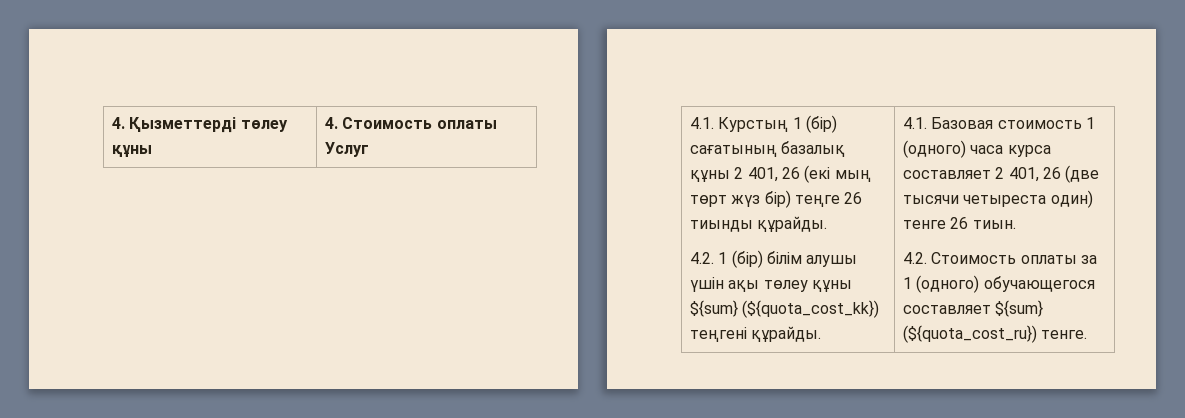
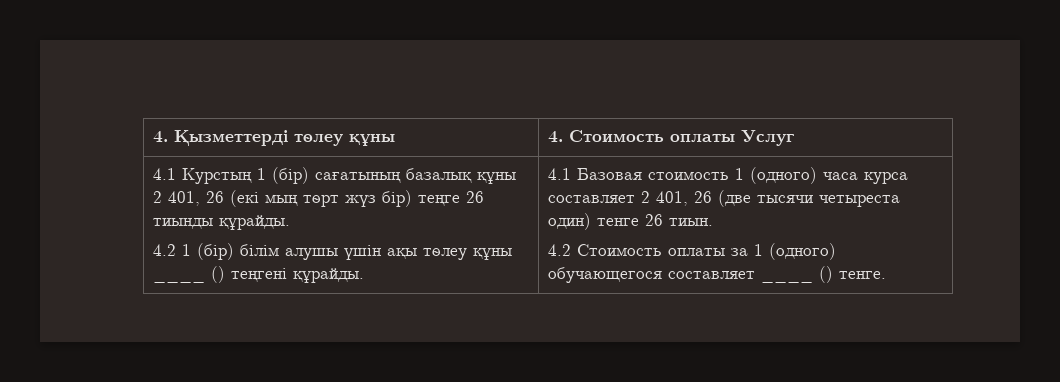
- 4.1. Курстың 1 (бір) сағатының базалық құны 2 401, 26 (екі мың төрт жүз бір) теңге 26 тиынды құрайды.
+ 4.1 Курстың 1 (бір) сағатының базалық құны 2 401, 26 (екі мың төрт жүз бір) теңге 26 тиынды құрайды.
- 4.2. 1 (бір) білім алушы үшін ақы төлеу құны ${sum} (${quota_cost_kk}) теңгені құрайды.
+ 4.2 1 (бір) білім алушы үшін ақы төлеу құны ____ () теңгені құрайды.
- 4.1. Базовая стоимость 1 (одного) часа курса составляет 2 401, 26 (две тысячи четыреста один) тенге 26 тиын.
+ 4.1 Базовая стоимость 1 (одного) часа курса составляет 2 401, 26 (две тысячи четыреста один) тенге 26 тиын.
- 4.2. Стоимость оплаты за 1 (одного) обучающегося составляет ${sum} (${quota_cost_ru}) тенге.
+ 4.2 Стоимость оплаты за 1 (одного) обучающегося составляет ____ () тенге.

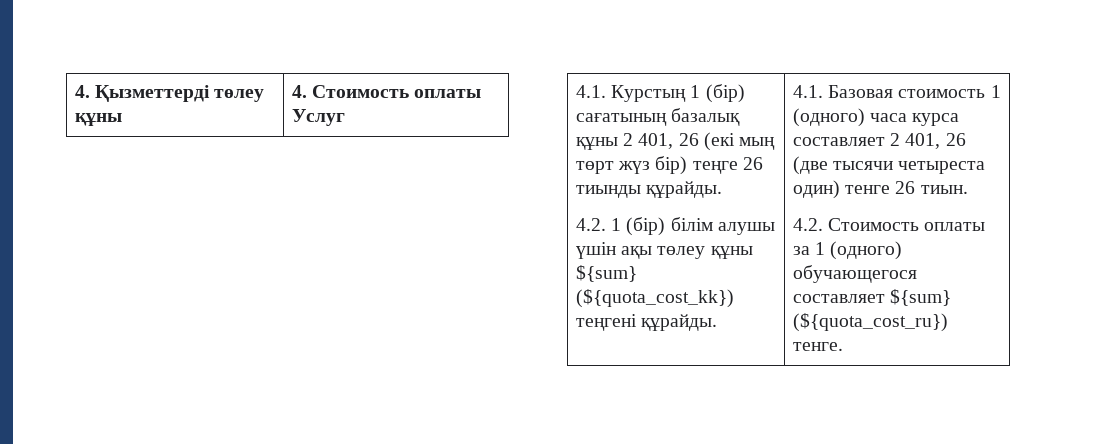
- 4.1 Курстың 1 (бір) сағатының базалық құны 2 401, 26 (екі мың төрт жүз бір) теңге 26 тиынды құрайды.
+ 4.1. Курстың 1 (бір) сағатының базалық құны 2 401, 26 (екі мың төрт жүз бір) теңге 26 тиынды құрайды.
- 4.2 1 (бір) білім алушы үшін ақы төлеу құны ____ () теңгені құрайды.
+ 4.2. 1 (бір) білім алушы үшін ақы төлеу құны ${sum} (${quota_cost_kk}) теңгені құрайды.
- 4.1 Базовая стоимость 1 (одного) часа курса составляет 2 401, 26 (две тысячи четыреста один) тенге 26 тиын.
+ 4.1. Базовая стоимость 1 (одного) часа курса составляет 2 401, 26 (две тысячи четыреста один) тенге 26 тиын.
- 4.2 Стоимость оплаты за 1 (одного) обучающегося составляет ____ () тенге.
+ 4.2. Стоимость оплаты за 1 (одного) обучающегося составляет ${sum} (${quota_cost_ru}) тенге.

